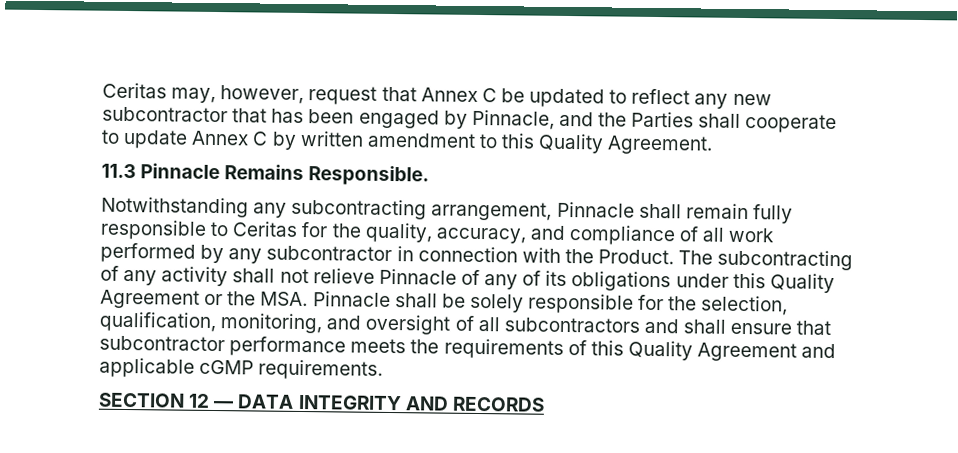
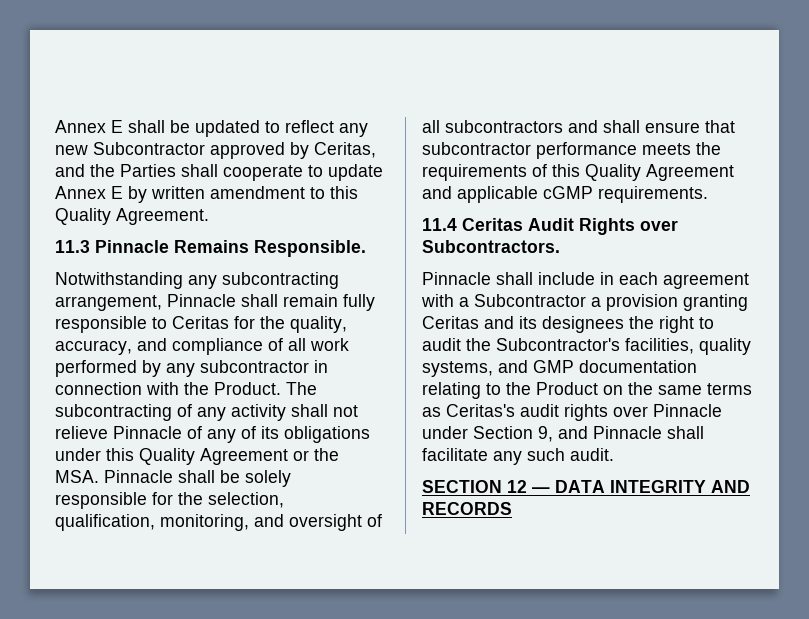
- Ceritas may, however, request that Annex C be updated to reflect any new subcontractor that has been engaged by Pinnacle, and the Parties shall cooperate to update Annex C by written amendment to this Quality Agreement.
+ Annex E shall be updated to reflect any new Subcontractor approved by Ceritas, and the Parties shall cooperate to update Annex E by written amendment to this Quality Agreement.
+ 11.4 Ceritas Audit Rights over Subcontractors.
+ Pinnacle shall include in each agreement with a Subcontractor a provision granting Ceritas and its designees the right to audit the Subcontractor's facilities, quality systems, and GMP documentation relating to the Product on the same terms as Ceritas's audit rights over Pinnacle under Section 9, and Pinnacle shall facilitate any such audit.

